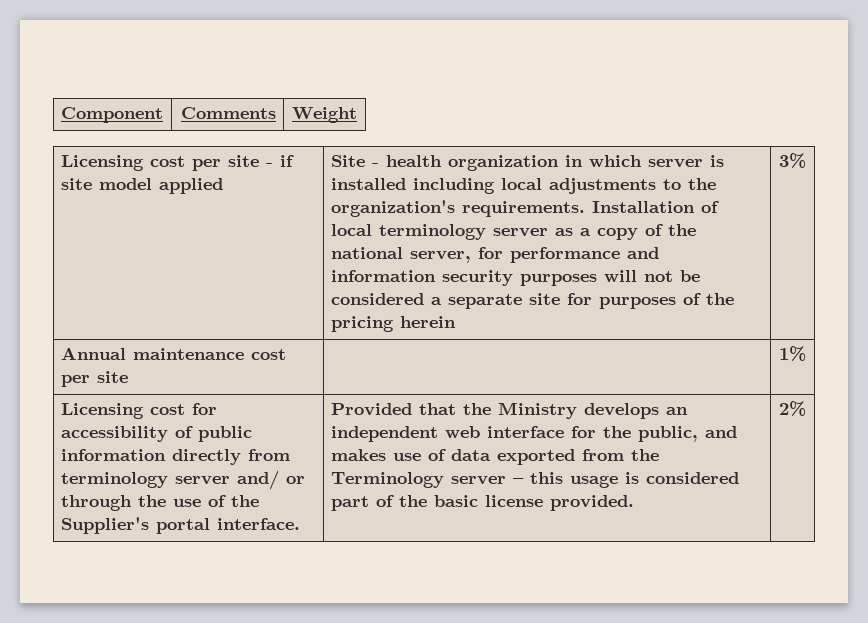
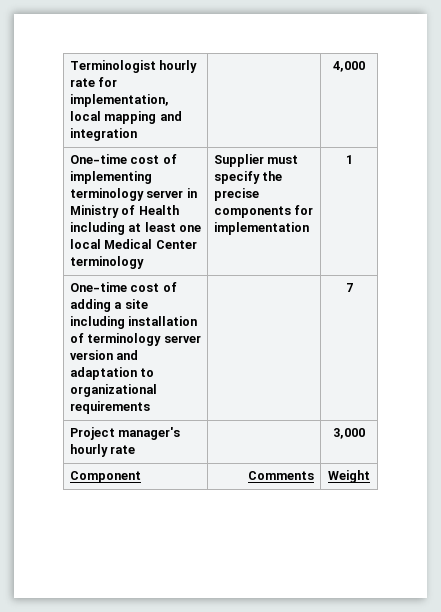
+ Terminologist hourly rate for implementation, local mapping and integration | | 4,000
+ One-time cost of implementing terminology server in Ministry of Health including at least one local Medical Center terminology | Supplier must specify the precise components for implementation | 1
+ One-time cost of adding a site including installation of terminology server version and adaptation to organizational requirements | | 7
+ Project manager's hourly rate | | 3,000
  Component | Comments | Weight
- Licensing cost per site - if site model applied | Site - health organization in which server is installed including local adjustments to the organization's requirements. Installation of local terminology server as a copy of the national server, for performance and information security purposes will not be considered a separate site for purposes of the pricing herein | 3%
- Annual maintenance cost per site | | 1%
- Licensing cost for accessibility of public information directly from terminology server and/ or through the use of the Supplier's portal interface. | Provided that the Ministry develops an independent web interface for the public, and makes use of data exported from the Terminology server – this usage is considered part of the basic license provided. | 2%

